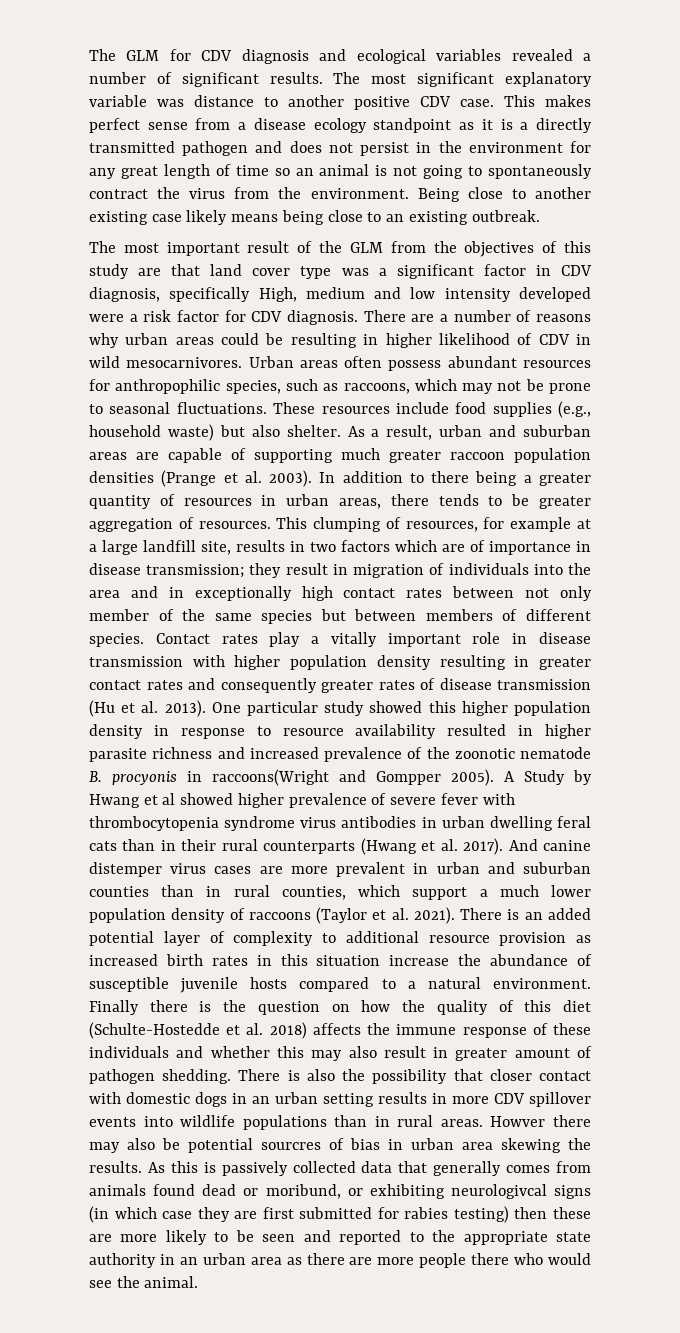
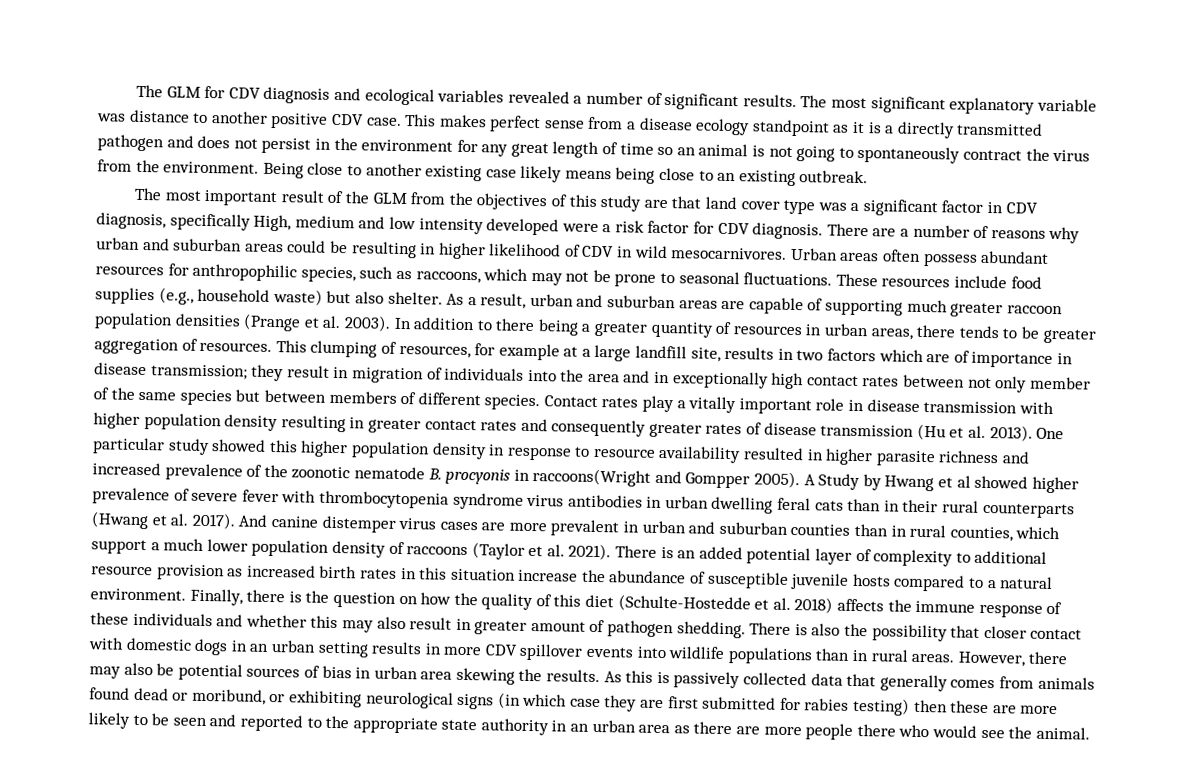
- There are a number of reasons why urban areas could be resulting in higher likelihood of CDV in wild mesocarnivores.
+ There are a number of reasons why urban and suburban areas could be resulting in higher likelihood of CDV in wild mesocarnivores.
- Finally there is the question on how the quality of this diet (Schulte-Hostedde et al. 2018) affects the immune response of these individuals and whether this may also result in greater amount of pathogen shedding.
+ Finally, there is the question on how the quality of this diet (Schulte-Hostedde et al. 2018) affects the immune response of these individuals and whether this may also result in greater amount of pathogen shedding.
- Howver there may also be potential sourcres of bias in urban area skewing the results.
+ However, there may also be potential sources of bias in urban area skewing the results.
- As this is passively collected data that generally comes from animals found dead or moribund, or exhibiting neurologivcal signs (in which case they are first submitted for rabies testing) then these are more likely to be seen and reported to the appropriate state authority in an urban area as there are more people there who would see the animal.
+ As this is passively collected data that generally comes from animals found dead or moribund, or exhibiting neurological signs (in which case they are first submitted for rabies testing) then these are more likely to be seen and reported to the appropriate state authority in an urban area as there are more people there who would see the animal.

